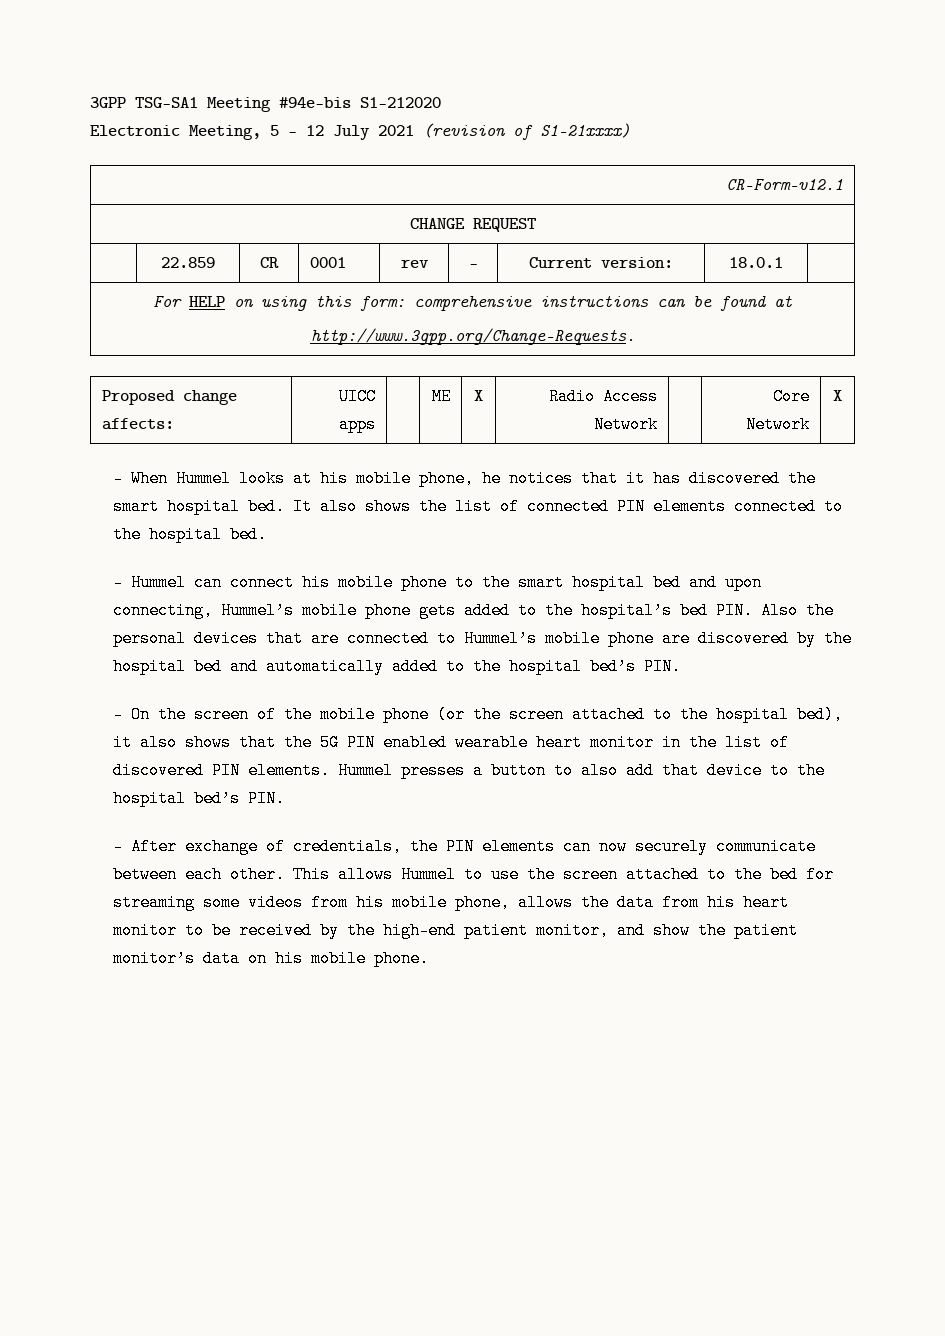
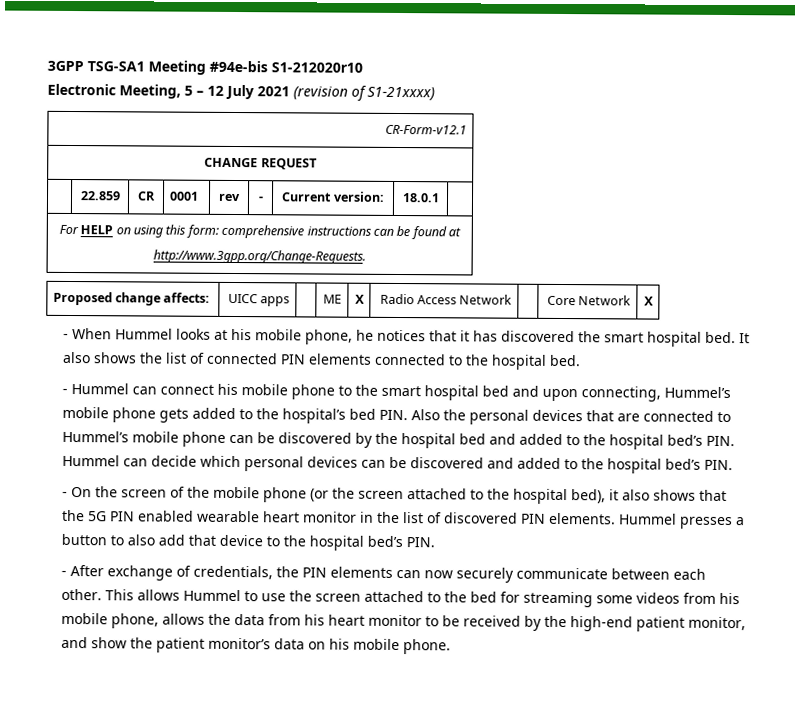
- 3GPP TSG-SA1 Meeting #94e-bis S1-212020
+ 3GPP TSG-SA1 Meeting #94e-bis S1-212020r10
- - Hummel can connect his mobile phone to the smart hospital bed and upon connecting, Hummel’s mobile phone gets added to the hospital’s bed PIN. Also the personal devices that are connected to Hummel’s mobile phone are discovered by the hospital bed and automatically added to the hospital bed’s PIN.
+ - Hummel can connect his mobile phone to the smart hospital bed and upon connecting, Hummel’s mobile phone gets added to the hospital’s bed PIN. Also the personal devices that are connected to Hummel’s mobile phone can be discovered by the hospital bed and added to the hospital bed’s PIN. Hummel can decide which personal devices can be discovered and added to the hospital bed’s PIN.

